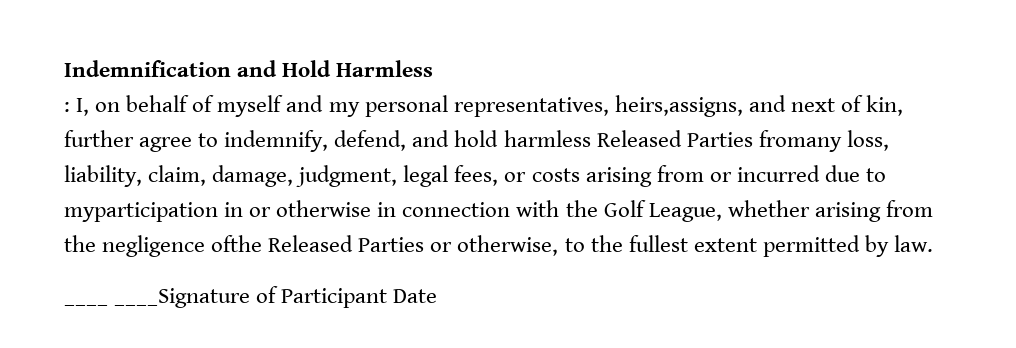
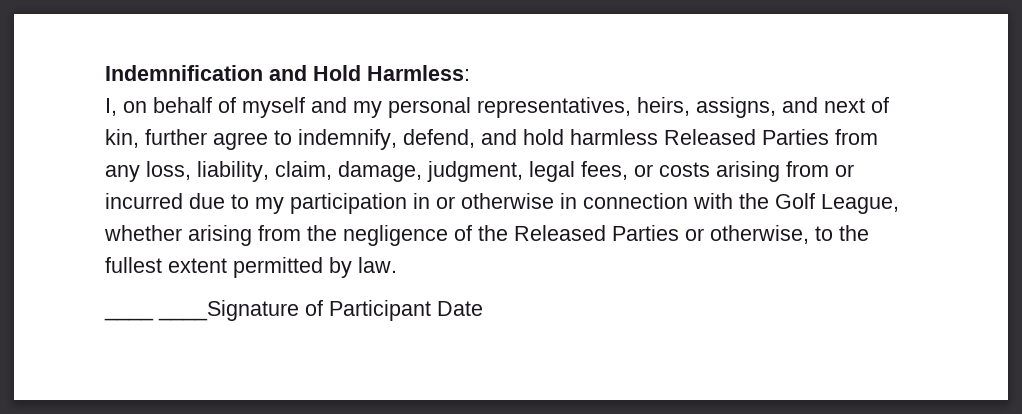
- Indemnification and Hold Harmless
- : I, on behalf of myself and my personal representatives, heirs,assigns, and next of kin, further agree to indemnify, defend, and hold harmless Released Parties fromany loss, liability, claim, damage, judgment, legal fees, or costs arising from or incurred due to myparticipation in or otherwise in connection with the Golf League, whether arising from the negligence ofthe Released Parties or otherwise, to the fullest extent permitted by law.
+ Indemnification and Hold Harmless:
+ I, on behalf of myself and my personal representatives, heirs, assigns, and next of kin, further agree to indemnify, defend, and hold harmless Released Parties from any loss, liability, claim, damage, judgment, legal fees, or costs arising from or incurred due to my participation in or otherwise in connection with the Golf League, whether arising from the negligence of the Released Parties or otherwise, to the fullest extent permitted by law.

